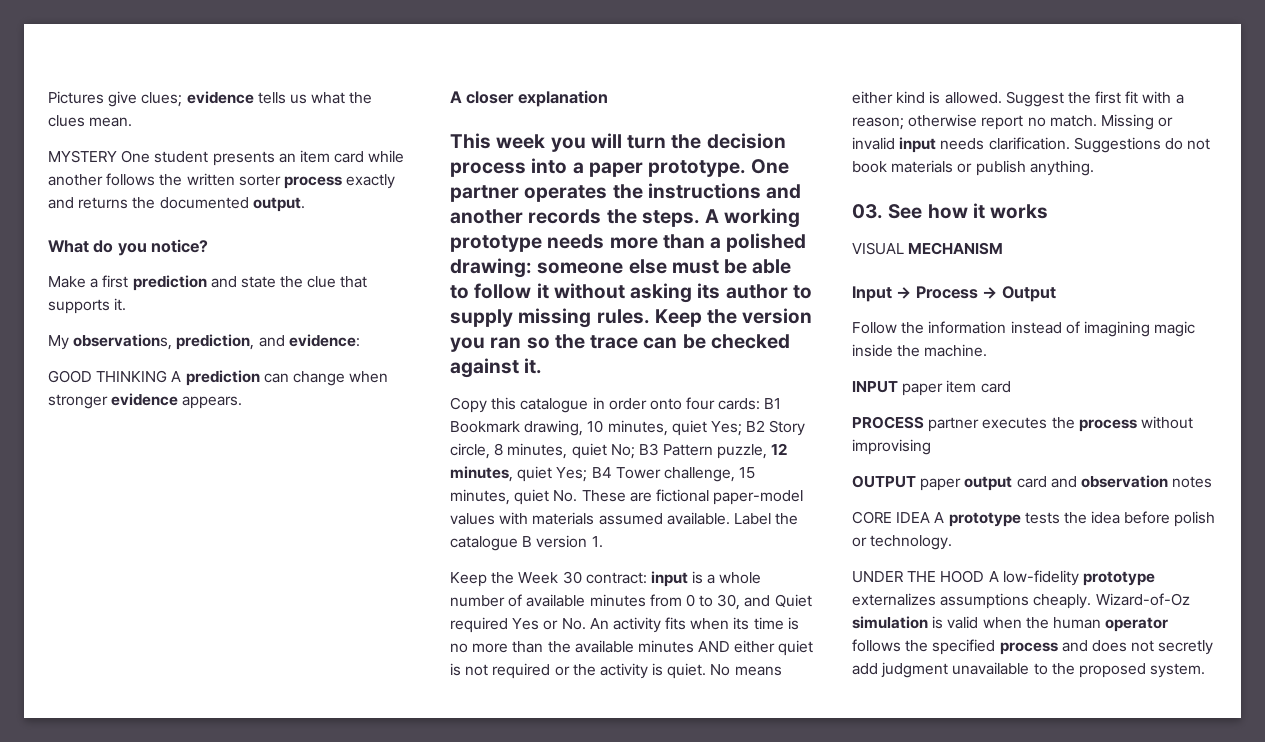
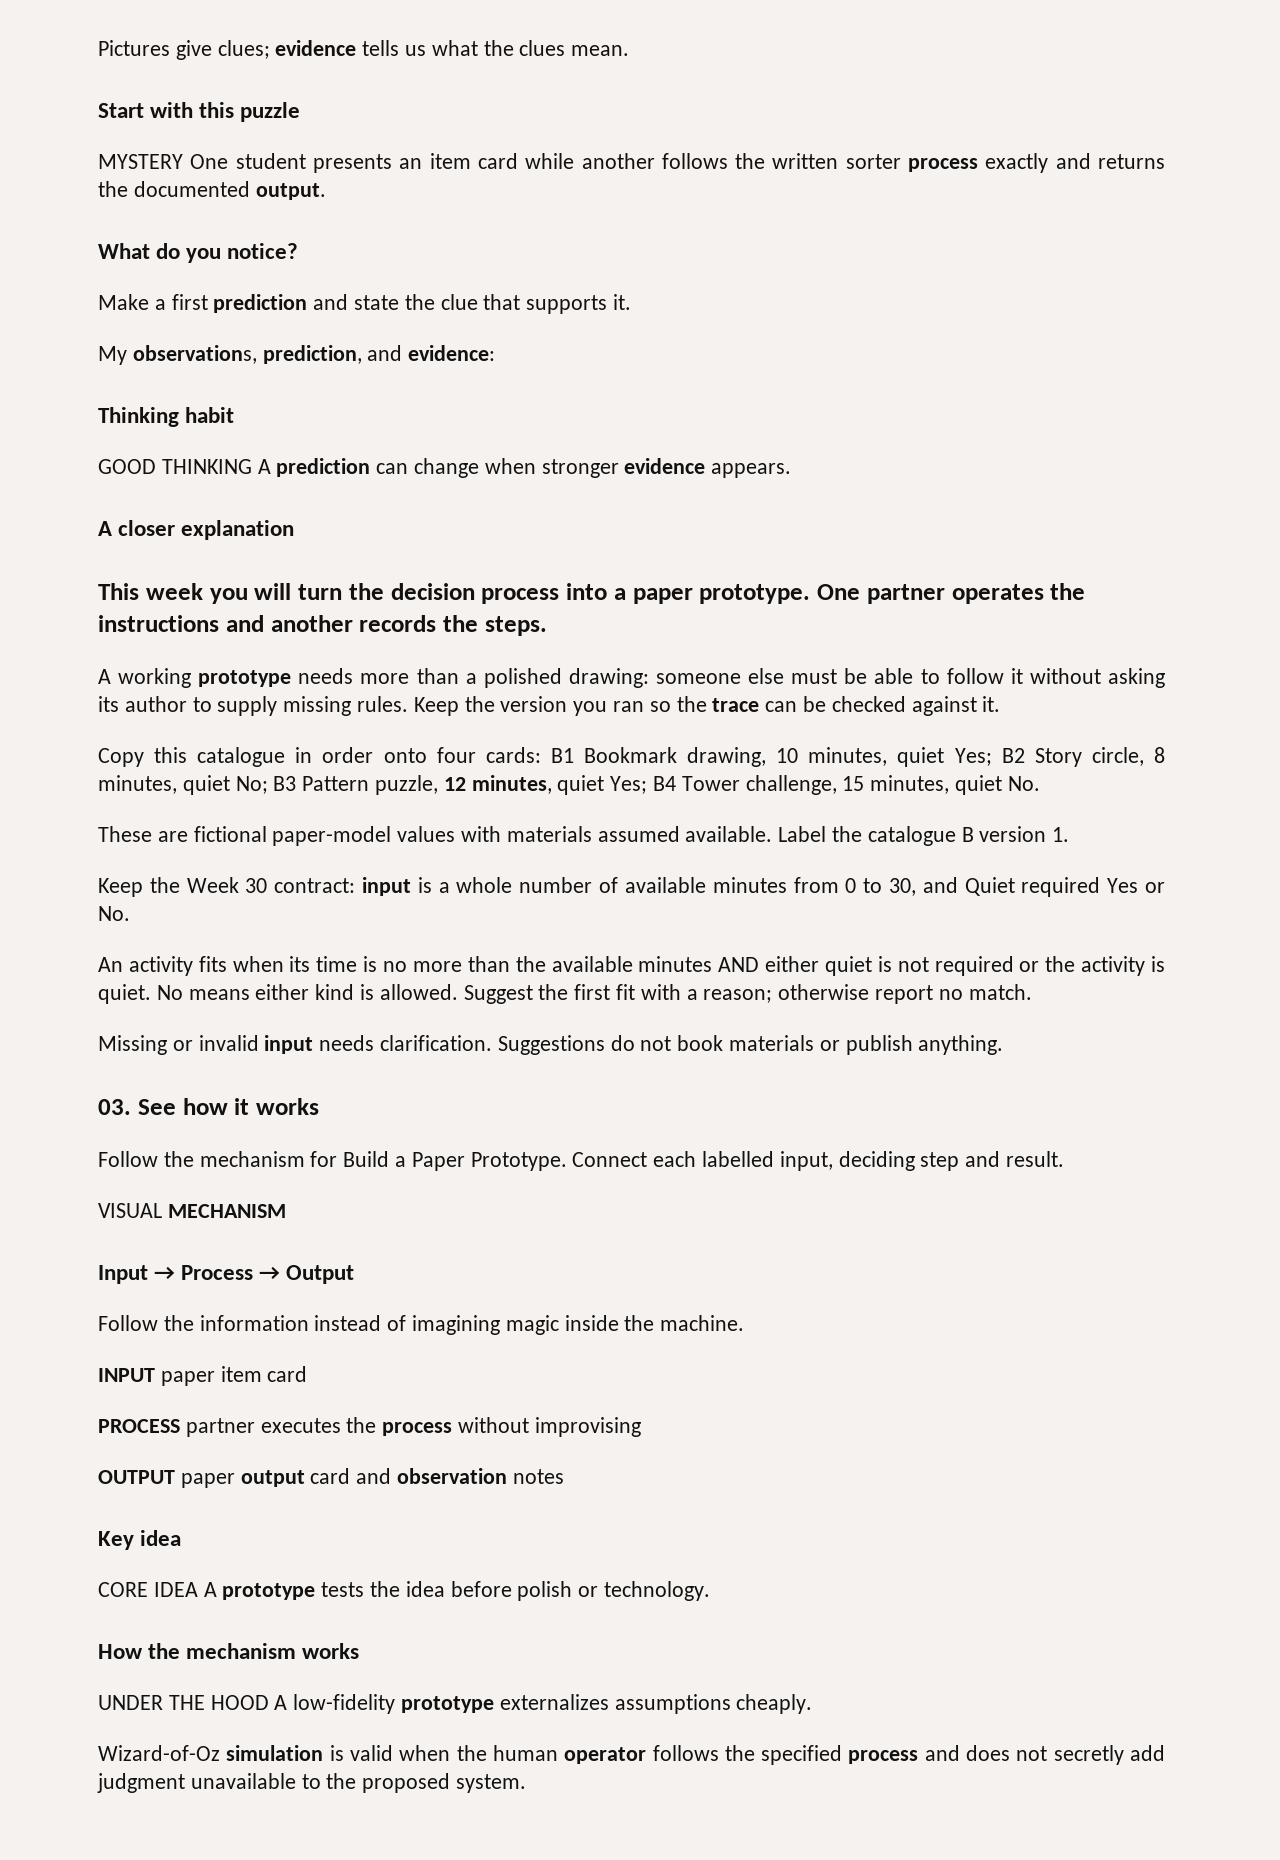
+ Start with this puzzle
+ Thinking habit
- One partner operates the instructions and another records the steps. A working prototype needs more than a polished drawing: someone else must be able to follow it without asking its author to supply missing rules.
+ One partner operates the instructions and another records the steps.
+ A working prototype needs more than a polished drawing: someone else must be able to follow it without asking its author to supply missing rules.
- Copy this catalogue in order onto four cards: B1 Bookmark drawing, 10 minutes, quiet Yes; B2 Story circle, 8 minutes, quiet No; B3 Pattern puzzle, 12 minutes, quiet Yes; B4 Tower challenge, 15 minutes, quiet No. These are fictional paper-model values with materials assumed available.
+ Copy this catalogue in order onto four cards: B1 Bookmark drawing, 10 minutes, quiet Yes; B2 Story circle, 8 minutes, quiet No; B3 Pattern puzzle, 12 minutes, quiet Yes; B4 Tower challenge, 15 minutes, quiet No.
+ These are fictional paper-model values with materials assumed available.
- Keep the Week 30 contract: input is a whole number of available minutes from 0 to 30, and Quiet required Yes or No. An activity fits when its time is no more than the available minutes AND either quiet is not required or the activity is quiet.
+ Keep the Week 30 contract: input is a whole number of available minutes from 0 to 30, and Quiet required Yes or No.
+ An activity fits when its time is no more than the available minutes AND either quiet is not required or the activity is quiet.
- Suggest the first fit with a reason; otherwise report no match. Missing or invalid input needs clarification.
+ Suggest the first fit with a reason; otherwise report no match.
+ Missing or invalid input needs clarification.
+ Follow the mechanism for Build a Paper Prototype. Connect each labelled input, deciding step and result.
+ Key idea
+ How the mechanism works
- UNDER THE HOOD A low-fidelity prototype externalizes assumptions cheaply. Wizard-of-Oz simulation is valid when the human operator follows the specified process and does not secretly add judgment unavailable to the proposed system.
+ UNDER THE HOOD A low-fidelity prototype externalizes assumptions cheaply.
+ Wizard-of-Oz simulation is valid when the human operator follows the specified process and does not secretly add judgment unavailable to the proposed system.

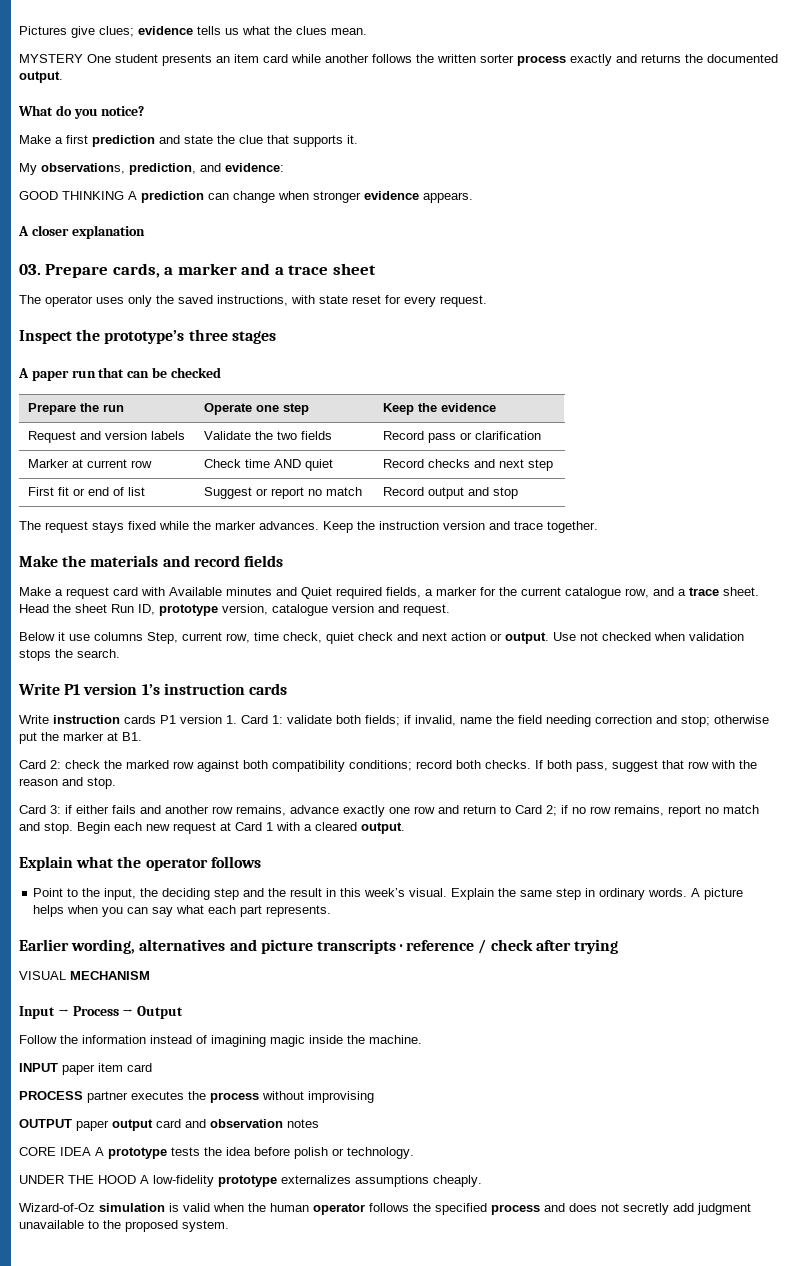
- Start with this puzzle
- Thinking habit
- This week you will turn the decision process into a paper prototype. One partner operates the instructions and another records the steps.
- A working prototype needs more than a polished drawing: someone else must be able to follow it without asking its author to supply missing rules. Keep the version you ran so the trace can be checked against it.
- Copy this catalogue in order onto four cards: B1 Bookmark drawing, 10 minutes, quiet Yes; B2 Story circle, 8 minutes, quiet No; B3 Pattern puzzle, 12 minutes, quiet Yes; B4 Tower challenge, 15 minutes, quiet No.
- These are fictional paper-model values with materials assumed available. Label the catalogue B version 1.
- Keep the Week 30 contract: input is a whole number of available minutes from 0 to 30, and Quiet required Yes or No.
- An activity fits when its time is no more than the available minutes AND either quiet is not required or the activity is quiet. No means either kind is allowed. Suggest the first fit with a reason; otherwise report no match.
- Missing or invalid input needs clarification. Suggestions do not book materials or publish anything.
- 03. See how it works
- Follow the mechanism for Build a Paper Prototype. Connect each labelled input, deciding step and result.
+ 03. Prepare cards, a marker and a trace sheet
+ The operator uses only the saved instructions, with state reset for every request.
+ Inspect the prototype’s three stages
+ A paper run that can be checked
+ Prepare the run | Operate one step | Keep the evidence
+ Request and version labels | Validate the two fields | Record pass or clarification
+ Marker at current row | Check time AND quiet | Record checks and next step
+ First fit or end of list | Suggest or report no match | Record output and stop
+ The request stays fixed while the marker advances. Keep the instruction version and trace together.
+ Make the materials and record fields
+ Make a request card with Available minutes and Quiet required fields, a marker for the current catalogue row, and a trace sheet. Head the sheet Run ID, prototype version, catalogue version and request.
+ Below it use columns Step, current row, time check, quiet check and next action or output. Use not checked when validation stops the search.
+ Write P1 version 1’s instruction cards
+ Write instruction cards P1 version 1. Card 1: validate both fields; if invalid, name the field needing correction and stop; otherwise put the marker at B1.
+ Card 2: check the marked row against both compatibility conditions; record both checks. If both pass, suggest that row with the reason and stop.
+ Card 3: if either fails and another row remains, advance exactly one row and return to Card 2; if no row remains, report no match and stop. Begin each new request at Card 1 with a cleared output.
+ Explain what the operator follows
+ Point to the input, the deciding step and the result in this week’s visual. Explain the same step in ordinary words. A picture helps when you can say what each part represents.
+ Earlier wording, alternatives and picture transcripts · reference / check after trying
- Key idea
- How the mechanism works

